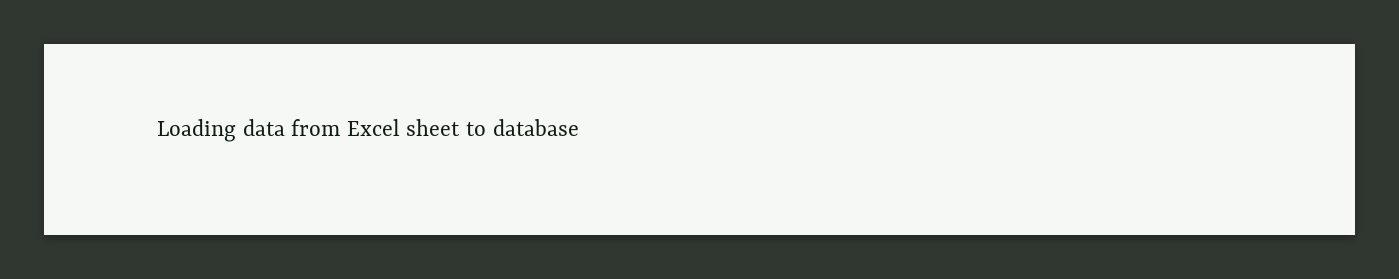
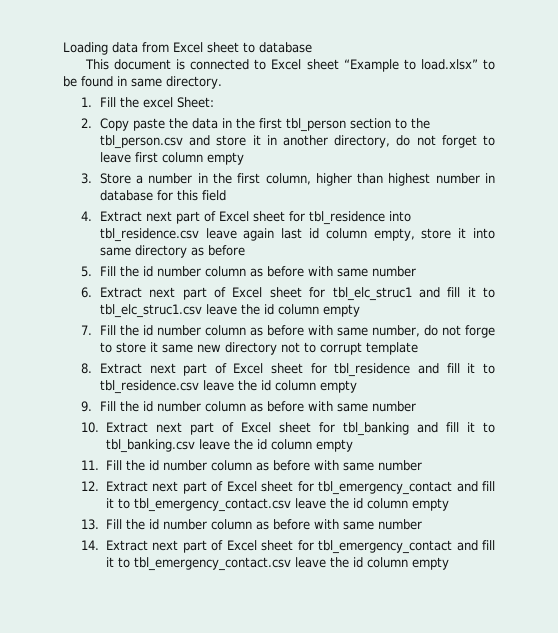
+ This document is connected to Excel sheet “Example to load.xlsx” to be found in same directory.
+ 1. Fill the excel Sheet:
+ 2. Copy paste the data in the first tbl_person section to the tbl_person.csv and store it in another directory, do not forget to leave first column empty
+ 3. Store a number in the first column, higher than highest number in database for this field
+ 4. Extract next part of Excel sheet for tbl_residence into tbl_residence.csv leave again last id column empty, store it into same directory as before
+ 5. Fill the id number column as before with same number
+ 6. Extract next part of Excel sheet for tbl_elc_struc1 and fill it to tbl_elc_struc1.csv leave the id column empty
+ 7. Fill the id number column as before with same number, do not forge to store it same new directory not to corrupt template
+ 8. Extract next part of Excel sheet for tbl_residence and fill it to tbl_residence.csv leave the id column empty
+ 9. Fill the id number column as before with same number
+ 10. Extract next part of Excel sheet for tbl_banking and fill it to tbl_banking.csv leave the id column empty
+ 11. Fill the id number column as before with same number
+ 12. Extract next part of Excel sheet for tbl_emergency_contact and fill it to tbl_emergency_contact.csv leave the id column empty
+ 13. Fill the id number column as before with same number
+ 14. Extract next part of Excel sheet for tbl_emergency_contact and fill it to tbl_emergency_contact.csv leave the id column empty

